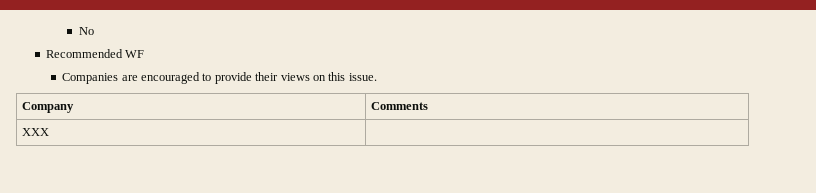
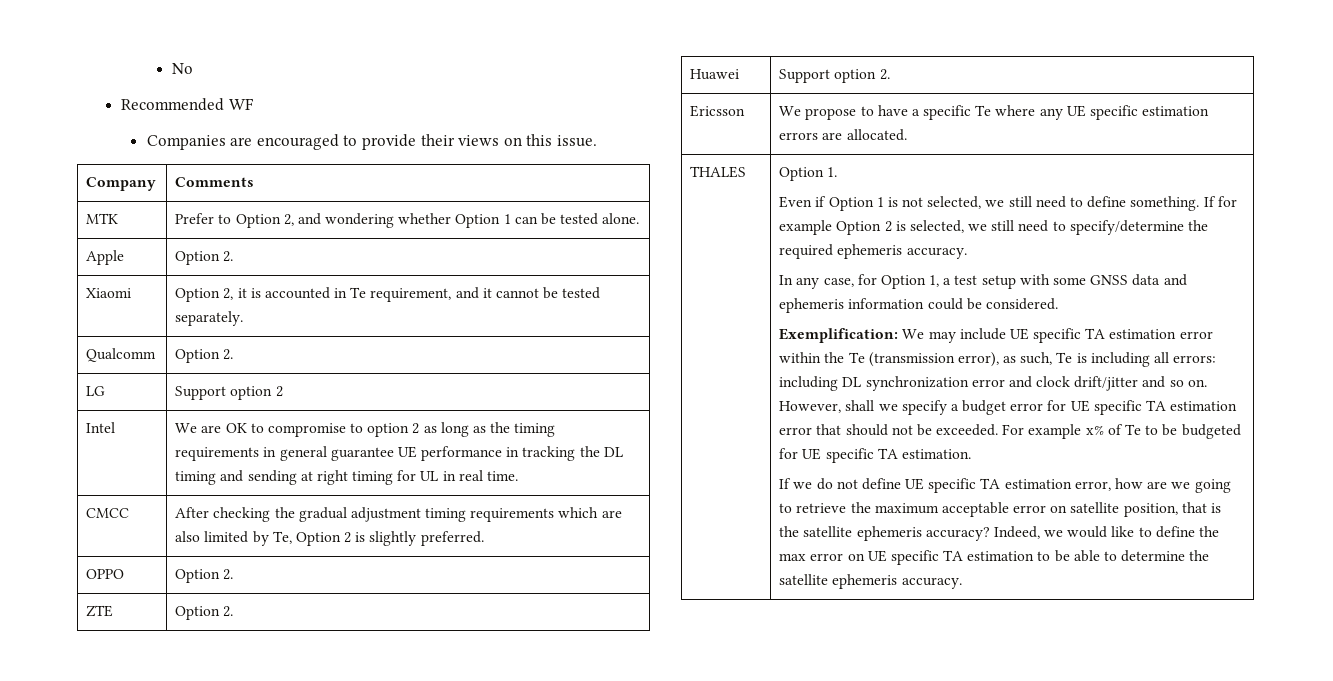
- XXX |
+ MTK | Prefer to Option 2, and wondering whether Option 1 can be tested alone.
+ Apple | Option 2.
+ Xiaomi | Option 2, it is accounted in Te requirement, and it cannot be tested separately.
+ Qualcomm | Option 2.
+ LG | Support option 2
+ Intel | We are OK to compromise to option 2 as long as the timing requirements in general guarantee UE performance in tracking the DL timing and sending at right timing for UL in real time.
+ CMCC | After checking the gradual adjustment timing requirements which are also limited by Te, Option 2 is slightly preferred.
+ OPPO | Option 2.
+ ZTE | Option 2.
+ Huawei | Support option 2.
+ Ericsson | We propose to have a specific Te where any UE specific estimation errors are allocated.
+ THALES | Option 1.
+ Even if Option 1 is not selected, we still need to define something. If for example Option 2 is selected, we still need to specify/determine the required ephemeris accuracy.
+ In any case, for Option 1, a test setup with some GNSS data and ephemeris information could be considered.
+ Exemplification: We may include UE specific TA estimation error within the Te (transmission error), as such, Te is including all errors: including DL synchronization error and clock drift/jitter and so on. However, shall we specify a budget error for UE specific TA estimation error that should not be exceeded. For example x% of Te to be budgeted for UE specific TA estimation.
+ If we do not define UE specific TA estimation error, how are we going to retrieve the maximum acceptable error on satellite position, that is the satellite ephemeris accuracy? Indeed, we would like to define the max error on UE specific TA estimation to be able to determine the satellite ephemeris accuracy.

